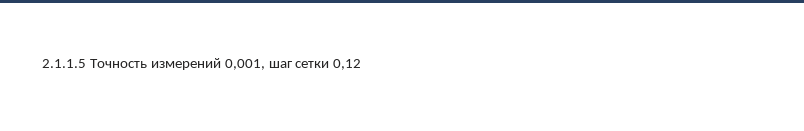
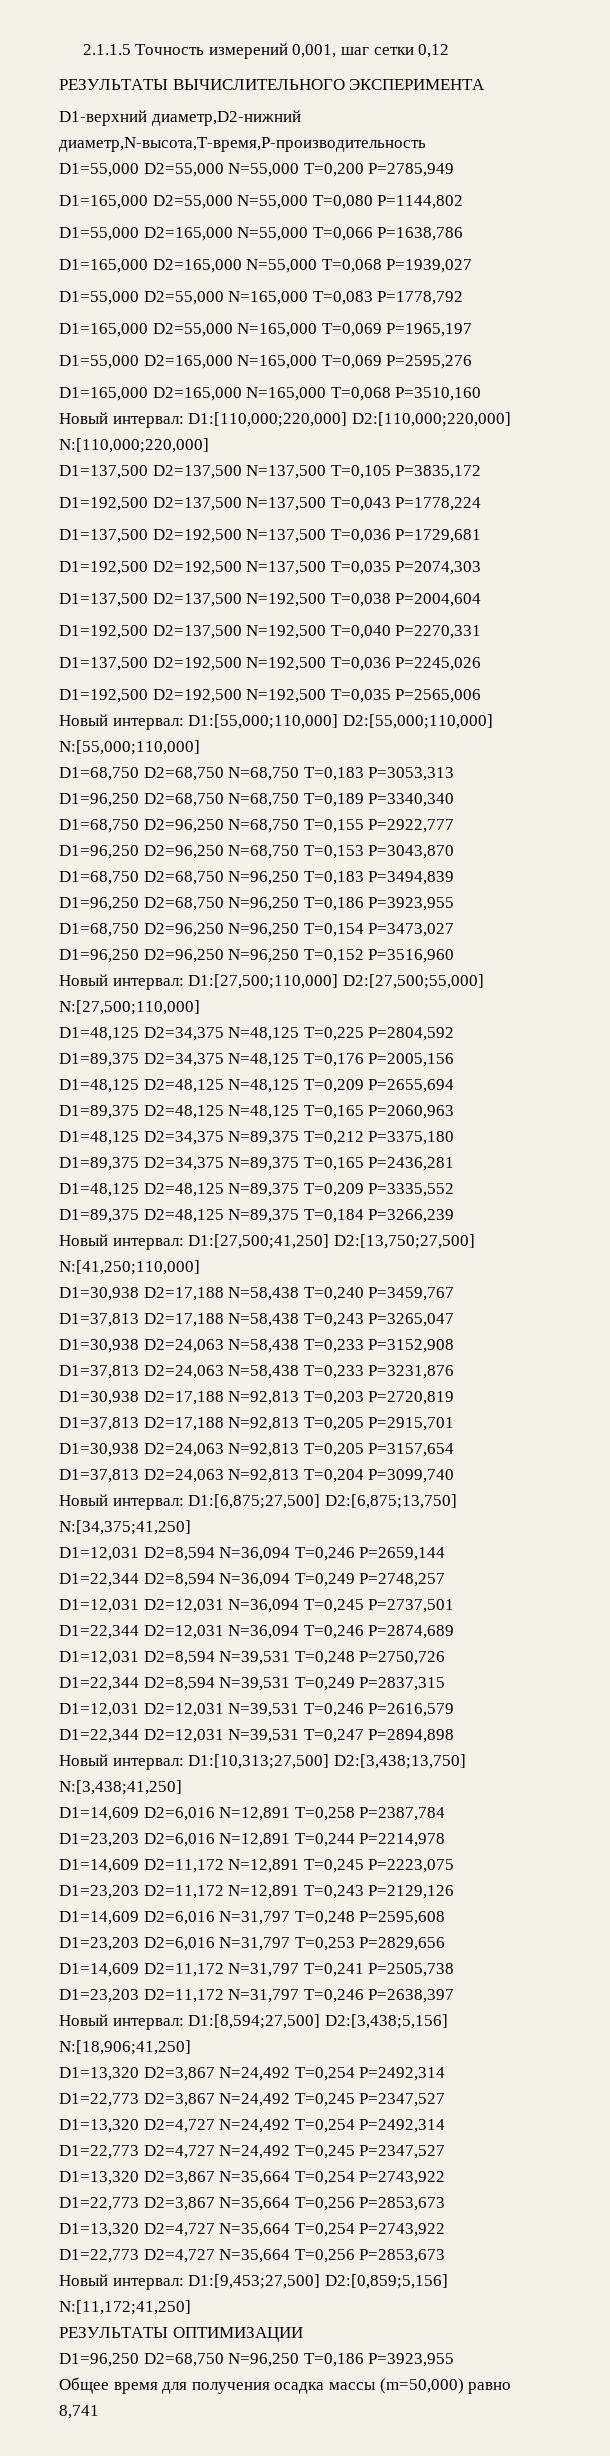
+ РЕЗУЛЬТАТЫ ВЫЧИСЛИТЕЛЬНОГО ЭКСПЕРИМЕНТА
+ D1-верхний диаметр,D2-нижний диаметр,N-высота,T-время,P-производительность
+ D1=55,000 D2=55,000 N=55,000 T=0,200 P=2785,949
+ D1=165,000 D2=55,000 N=55,000 T=0,080 P=1144,802
+ D1=55,000 D2=165,000 N=55,000 T=0,066 P=1638,786
+ D1=165,000 D2=165,000 N=55,000 T=0,068 P=1939,027
+ D1=55,000 D2=55,000 N=165,000 T=0,083 P=1778,792
+ D1=165,000 D2=55,000 N=165,000 T=0,069 P=1965,197
+ D1=55,000 D2=165,000 N=165,000 T=0,069 P=2595,276
+ D1=165,000 D2=165,000 N=165,000 T=0,068 P=3510,160
+ Новый интервал: D1:[110,000;220,000] D2:[110,000;220,000] N:[110,000;220,000]
+ D1=137,500 D2=137,500 N=137,500 T=0,105 P=3835,172
+ D1=192,500 D2=137,500 N=137,500 T=0,043 P=1778,224
+ D1=137,500 D2=192,500 N=137,500 T=0,036 P=1729,681
+ D1=192,500 D2=192,500 N=137,500 T=0,035 P=2074,303
+ D1=137,500 D2=137,500 N=192,500 T=0,038 P=2004,604
+ D1=192,500 D2=137,500 N=192,500 T=0,040 P=2270,331
+ D1=137,500 D2=192,500 N=192,500 T=0,036 P=2245,026
+ D1=192,500 D2=192,500 N=192,500 T=0,035 P=2565,006
+ Новый интервал: D1:[55,000;110,000] D2:[55,000;110,000] N:[55,000;110,000]
+ D1=68,750 D2=68,750 N=68,750 T=0,183 P=3053,313
+ D1=96,250 D2=68,750 N=68,750 T=0,189 P=3340,340
+ D1=68,750 D2=96,250 N=68,750 T=0,155 P=2922,777
+ D1=96,250 D2=96,250 N=68,750 T=0,153 P=3043,870
+ D1=68,750 D2=68,750 N=96,250 T=0,183 P=3494,839
+ D1=96,250 D2=68,750 N=96,250 T=0,186 P=3923,955
+ D1=68,750 D2=96,250 N=96,250 T=0,154 P=3473,027
+ D1=96,250 D2=96,250 N=96,250 T=0,152 P=3516,960
+ Новый интервал: D1:[27,500;110,000] D2:[27,500;55,000] N:[27,500;110,000]
+ D1=48,125 D2=34,375 N=48,125 T=0,225 P=2804,592
+ D1=89,375 D2=34,375 N=48,125 T=0,176 P=2005,156
+ D1=48,125 D2=48,125 N=48,125 T=0,209 P=2655,694
+ D1=89,375 D2=48,125 N=48,125 T=0,165 P=2060,963
+ D1=48,125 D2=34,375 N=89,375 T=0,212 P=3375,180
+ D1=89,375 D2=34,375 N=89,375 T=0,165 P=2436,281
+ D1=48,125 D2=48,125 N=89,375 T=0,209 P=3335,552
+ D1=89,375 D2=48,125 N=89,375 T=0,184 P=3266,239
+ Новый интервал: D1:[27,500;41,250] D2:[13,750;27,500] N:[41,250;110,000]
+ D1=30,938 D2=17,188 N=58,438 T=0,240 P=3459,767
+ D1=37,813 D2=17,188 N=58,438 T=0,243 P=3265,047
+ D1=30,938 D2=24,063 N=58,438 T=0,233 P=3152,908
+ D1=37,813 D2=24,063 N=58,438 T=0,233 P=3231,876
+ D1=30,938 D2=17,188 N=92,813 T=0,203 P=2720,819
+ D1=37,813 D2=17,188 N=92,813 T=0,205 P=2915,701
+ D1=30,938 D2=24,063 N=92,813 T=0,205 P=3157,654
+ D1=37,813 D2=24,063 N=92,813 T=0,204 P=3099,740
+ Новый интервал: D1:[6,875;27,500] D2:[6,875;13,750] N:[34,375;41,250]
+ D1=12,031 D2=8,594 N=36,094 T=0,246 P=2659,144
+ D1=22,344 D2=8,594 N=36,094 T=0,249 P=2748,257
+ D1=12,031 D2=12,031 N=36,094 T=0,245 P=2737,501
+ D1=22,344 D2=12,031 N=36,094 T=0,246 P=2874,689
+ D1=12,031 D2=8,594 N=39,531 T=0,248 P=2750,726
+ D1=22,344 D2=8,594 N=39,531 T=0,249 P=2837,315
+ D1=12,031 D2=12,031 N=39,531 T=0,246 P=2616,579
+ D1=22,344 D2=12,031 N=39,531 T=0,247 P=2894,898
+ Новый интервал: D1:[10,313;27,500] D2:[3,438;13,750] N:[3,438;41,250]
+ D1=14,609 D2=6,016 N=12,891 T=0,258 P=2387,784
+ D1=23,203 D2=6,016 N=12,891 T=0,244 P=2214,978
+ D1=14,609 D2=11,172 N=12,891 T=0,245 P=2223,075
+ D1=23,203 D2=11,172 N=12,891 T=0,243 P=2129,126
+ D1=14,609 D2=6,016 N=31,797 T=0,248 P=2595,608
+ D1=23,203 D2=6,016 N=31,797 T=0,253 P=2829,656
+ D1=14,609 D2=11,172 N=31,797 T=0,241 P=2505,738
+ D1=23,203 D2=11,172 N=31,797 T=0,246 P=2638,397
+ Новый интервал: D1:[8,594;27,500] D2:[3,438;5,156] N:[18,906;41,250]
+ D1=13,320 D2=3,867 N=24,492 T=0,254 P=2492,314
+ D1=22,773 D2=3,867 N=24,492 T=0,245 P=2347,527
+ D1=13,320 D2=4,727 N=24,492 T=0,254 P=2492,314
+ D1=22,773 D2=4,727 N=24,492 T=0,245 P=2347,527
+ D1=13,320 D2=3,867 N=35,664 T=0,254 P=2743,922
+ D1=22,773 D2=3,867 N=35,664 T=0,256 P=2853,673
+ D1=13,320 D2=4,727 N=35,664 T=0,254 P=2743,922
+ D1=22,773 D2=4,727 N=35,664 T=0,256 P=2853,673
+ Новый интервал: D1:[9,453;27,500] D2:[0,859;5,156] N:[11,172;41,250]
+ РЕЗУЛЬТАТЫ ОПТИМИЗАЦИИ
+ D1=96,250 D2=68,750 N=96,250 T=0,186 P=3923,955
+ Общее время для получения осадка массы (m=50,000) равно 8,741

